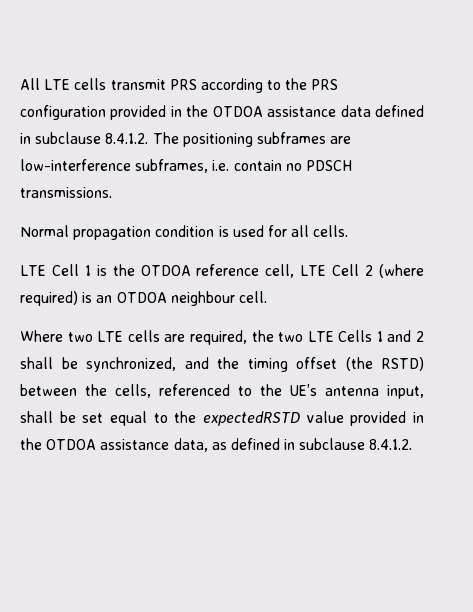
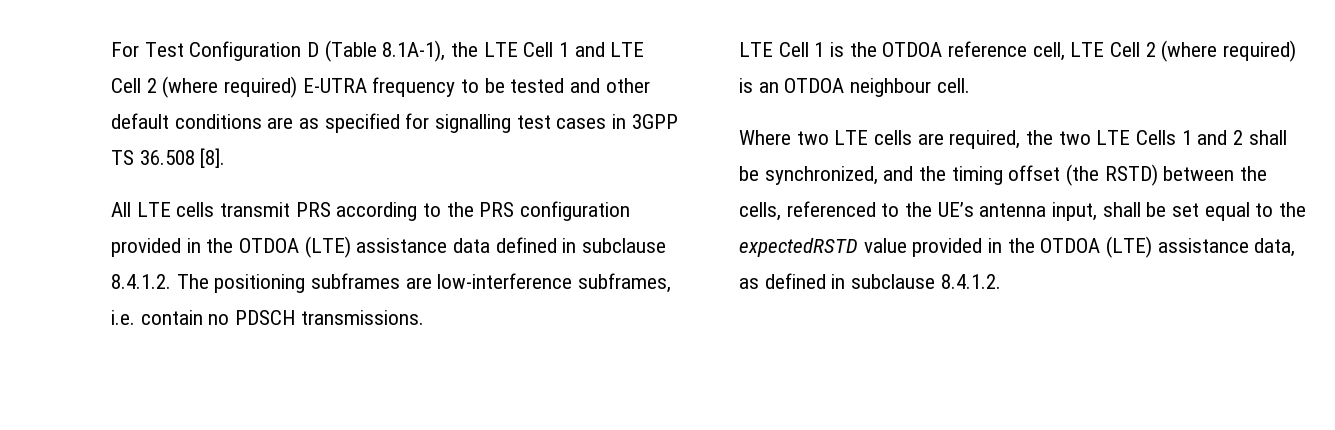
+ For Test Configuration D (Table 8.1A-1), the LTE Cell 1 and LTE Cell 2 (where required) E-UTRA frequency to be tested and other default conditions are as specified for signalling test cases in 3GPP TS 36.508 [8].
- All LTE cells transmit PRS according to the PRS configuration provided in the OTDOA assistance data defined in subclause 8.4.1.2. The positioning subframes are low-interference subframes, i.e. contain no PDSCH transmissions.
+ All LTE cells transmit PRS according to the PRS configuration provided in the OTDOA (LTE) assistance data defined in subclause 8.4.1.2. The positioning subframes are low-interference subframes, i.e. contain no PDSCH transmissions.
- Normal propagation condition is used for all cells.
- Where two LTE cells are required, the two LTE Cells 1 and 2 shall be synchronized, and the timing offset (the RSTD) between the cells, referenced to the UE’s antenna input, shall be set equal to the expectedRSTD value provided in the OTDOA assistance data, as defined in subclause 8.4.1.2.
+ Where two LTE cells are required, the two LTE Cells 1 and 2 shall be synchronized, and the timing offset (the RSTD) between the cells, referenced to the UE’s antenna input, shall be set equal to the expectedRSTD value provided in the OTDOA (LTE) assistance data, as defined in subclause 8.4.1.2.

